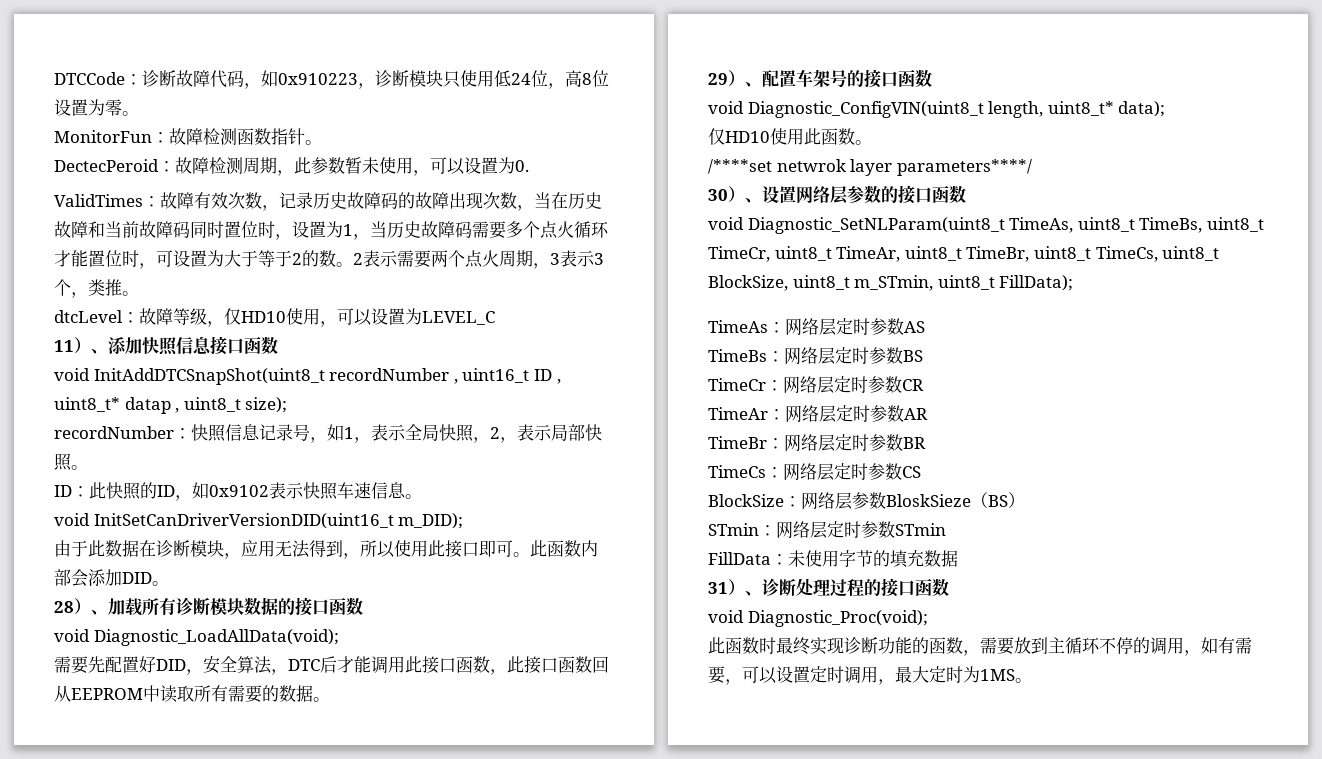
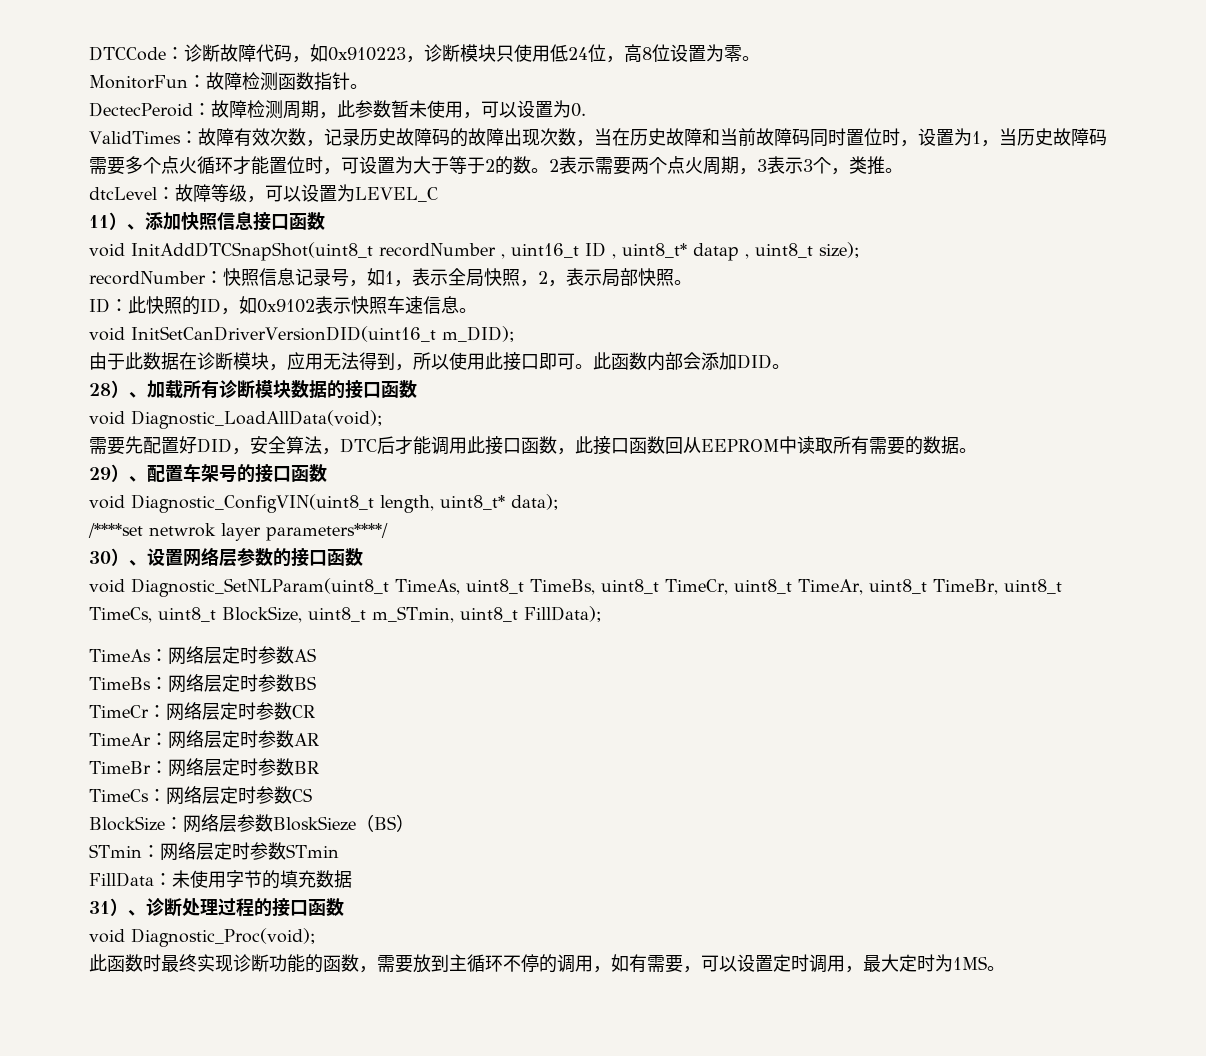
- dtcLevel：故障等级，仅HD10使用，可以设置为LEVEL_C
+ dtcLevel：故障等级，可以设置为LEVEL_C
- 仅HD10使用此函数。

